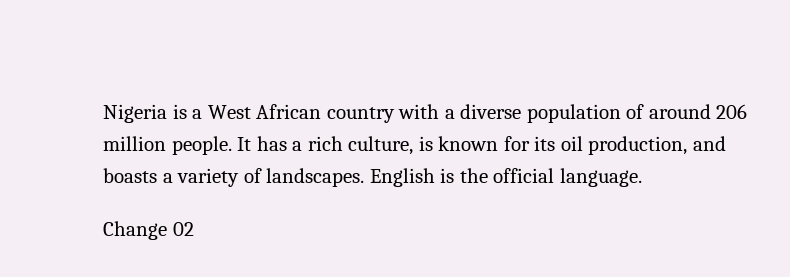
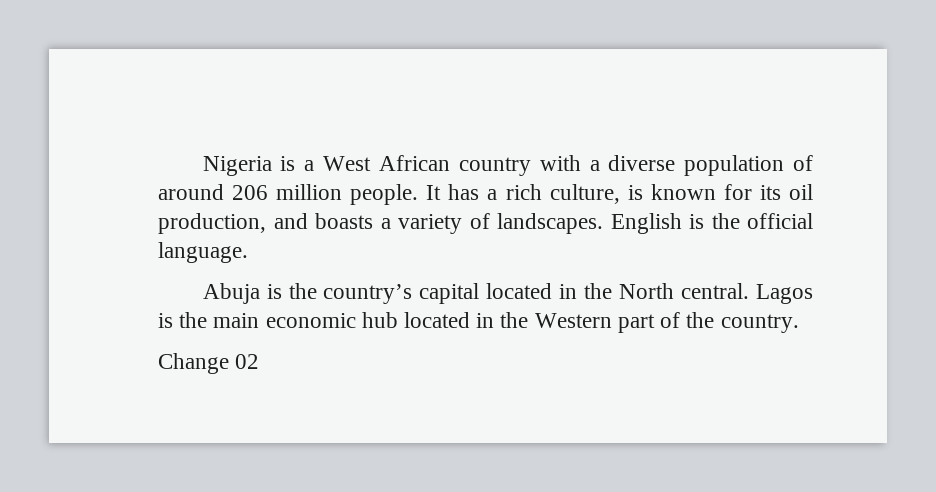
+ Abuja is the country’s capital located in the North central. Lagos is the main economic hub located in the Western part of the country.

